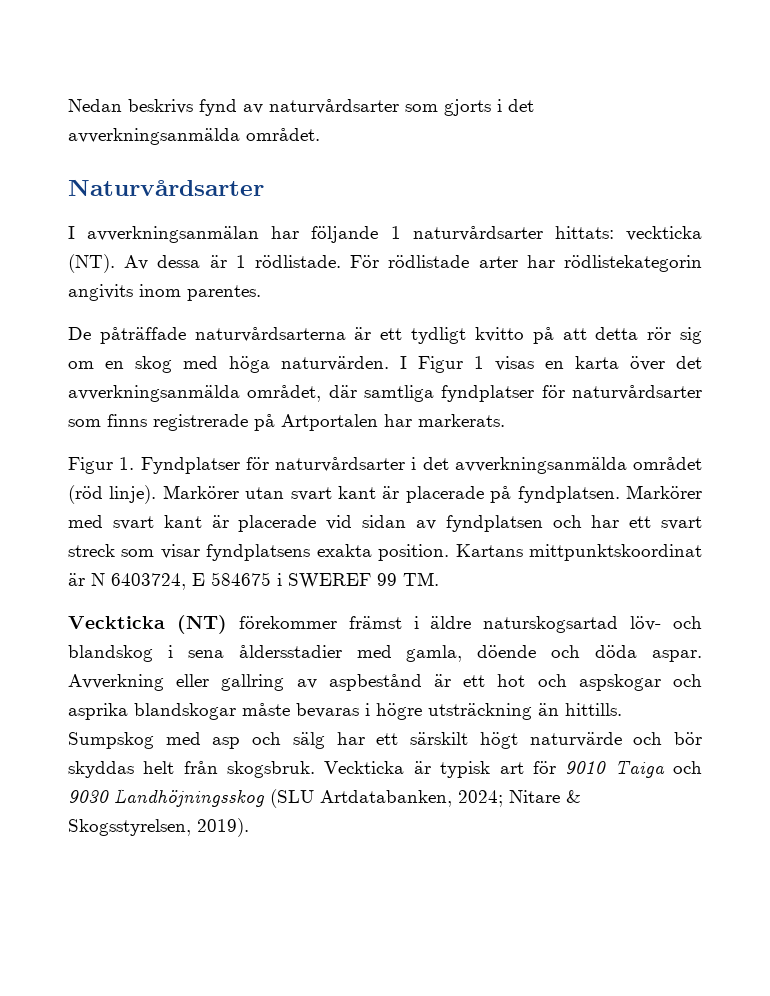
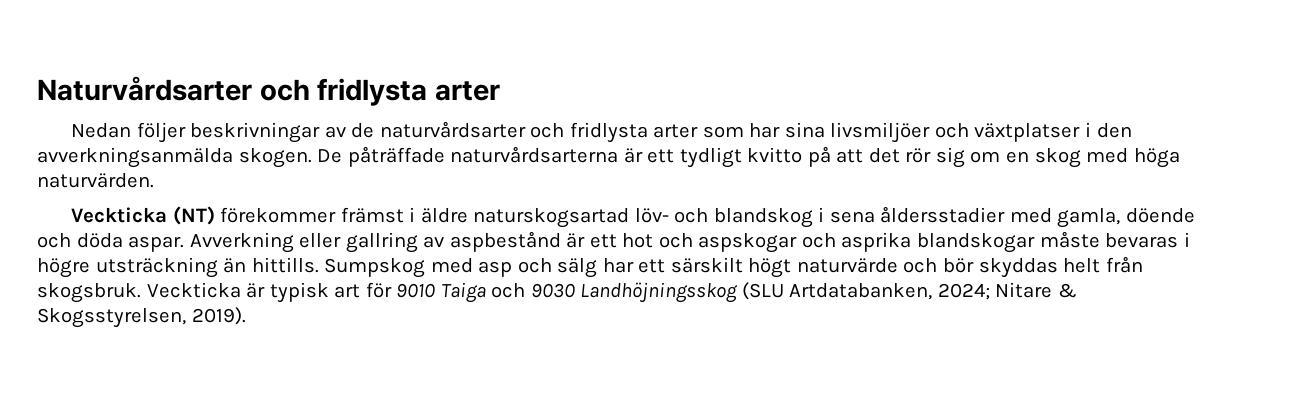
- Nedan beskrivs fynd av naturvårdsarter som gjorts i det avverkningsanmälda området.
- Naturvårdsarter
- I avverkningsanmälan har följande 1 naturvårdsarter hittats: veckticka (NT). Av dessa är 1 rödlistade. För rödlistade arter har rödlistekategorin angivits inom parentes.
- De påträffade naturvårdsarterna är ett tydligt kvitto på att detta rör sig om en skog med höga naturvärden. I Figur 1 visas en karta över det avverkningsanmälda området, där samtliga fyndplatser för naturvårdsarter som finns registrerade på Artportalen har markerats.
- Figur 1. Fyndplatser för naturvårdsarter i det avverkningsanmälda området (röd linje). Markörer utan svart kant är placerade på fyndplatsen. Markörer med svart kant är placerade vid sidan av fyndplatsen och har ett svart streck som visar fyndplatsens exakta position. Kartans mittpunktskoordinat är N 6403724, E 584675 i SWEREF 99 TM.
+ Naturvårdsarter och fridlysta arter
+ Nedan följer beskrivningar av de naturvårdsarter och fridlysta arter som har sina livsmiljöer och växtplatser i den avverkningsanmälda skogen. De påträffade naturvårdsarterna är ett tydligt kvitto på att det rör sig om en skog med höga naturvärden.

